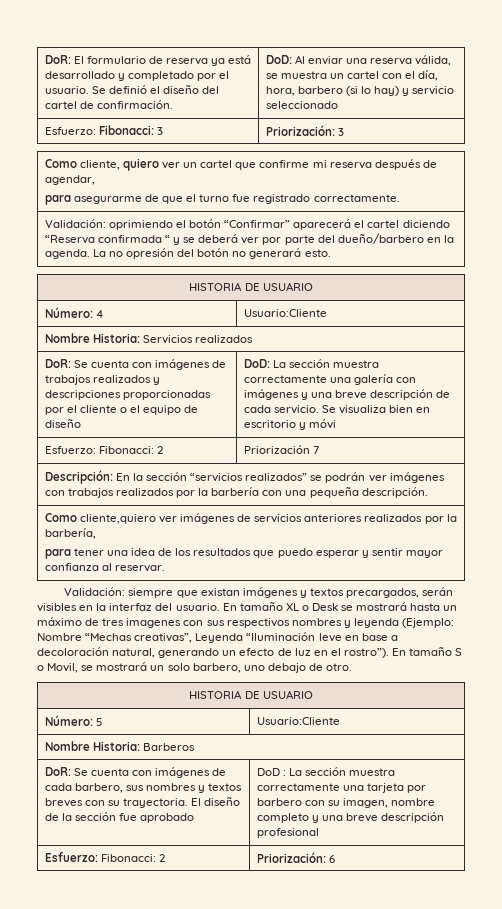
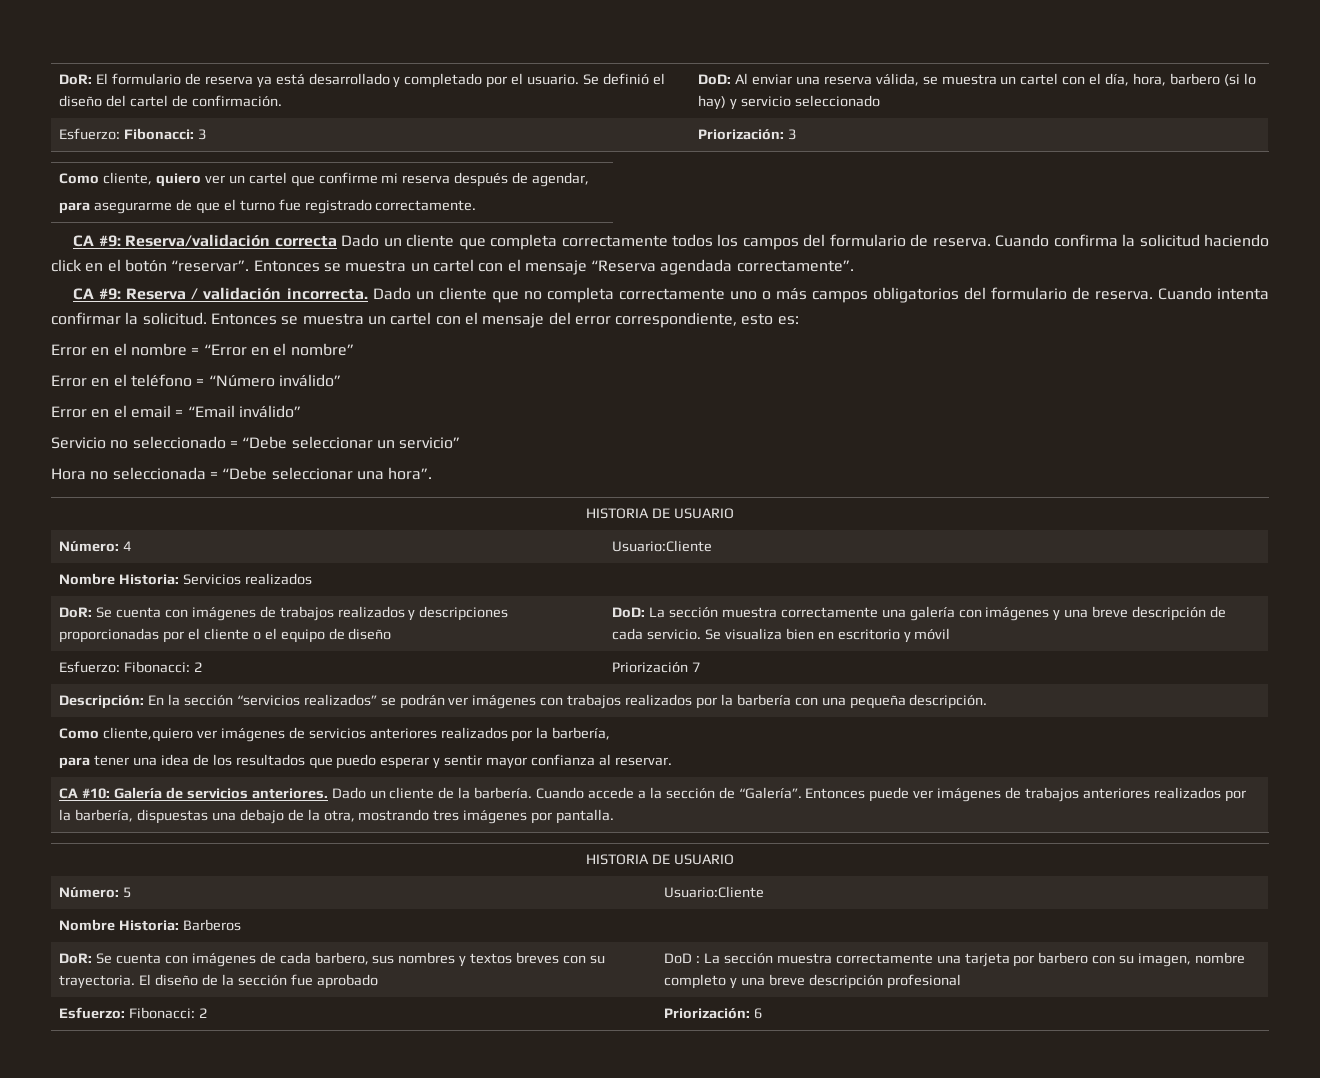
- Validación: oprimiendo el botón “Confirmar” aparecerá el cartel diciendo “Reserva confirmada “ y se deberá ver por parte del dueño/barbero en la agenda. La no opresión del botón no generará esto.
+ CA #9: Reserva/validación correcta Dado un cliente que completa correctamente todos los campos del formulario de reserva. Cuando confirma la solicitud haciendo click en el botón “reservar”. Entonces se muestra un cartel con el mensaje “Reserva agendada correctamente”.
+ CA #9: Reserva / validación incorrecta. Dado un cliente que no completa correctamente uno o más campos obligatorios del formulario de reserva. Cuando intenta confirmar la solicitud. Entonces se muestra un cartel con el mensaje del error correspondiente, esto es:
+ Error en el nombre = “Error en el nombre”
+ Error en el teléfono = “Número inválido”
+ Error en el email = “Email inválido”
+ Servicio no seleccionado = “Debe seleccionar un servicio”
+ Hora no seleccionada = “Debe seleccionar una hora”.
- Se visualiza bien en escritorio y móvi
+ Se visualiza bien en escritorio y móvil
- Validación: siempre que existan imágenes y textos precargados, serán visibles en la interfaz del usuario. En tamaño XL o Desk se mostrará hasta un máximo de tres imagenes con sus respectivos nombres y leyenda (Ejemplo: Nombre “Mechas creativas”, Leyenda “Iluminación leve en base a decoloración natural, generando un efecto de luz en el rostro”). En tamaño S o Movil, se mostrará un solo barbero, uno debajo de otro.
+ CA #10: Galería de servicios anteriores. Dado un cliente de la barbería. Cuando accede a la sección de “Galería”. Entonces puede ver imágenes de trabajos anteriores realizados por la barbería, dispuestas una debajo de la otra, mostrando tres imágenes por pantalla.

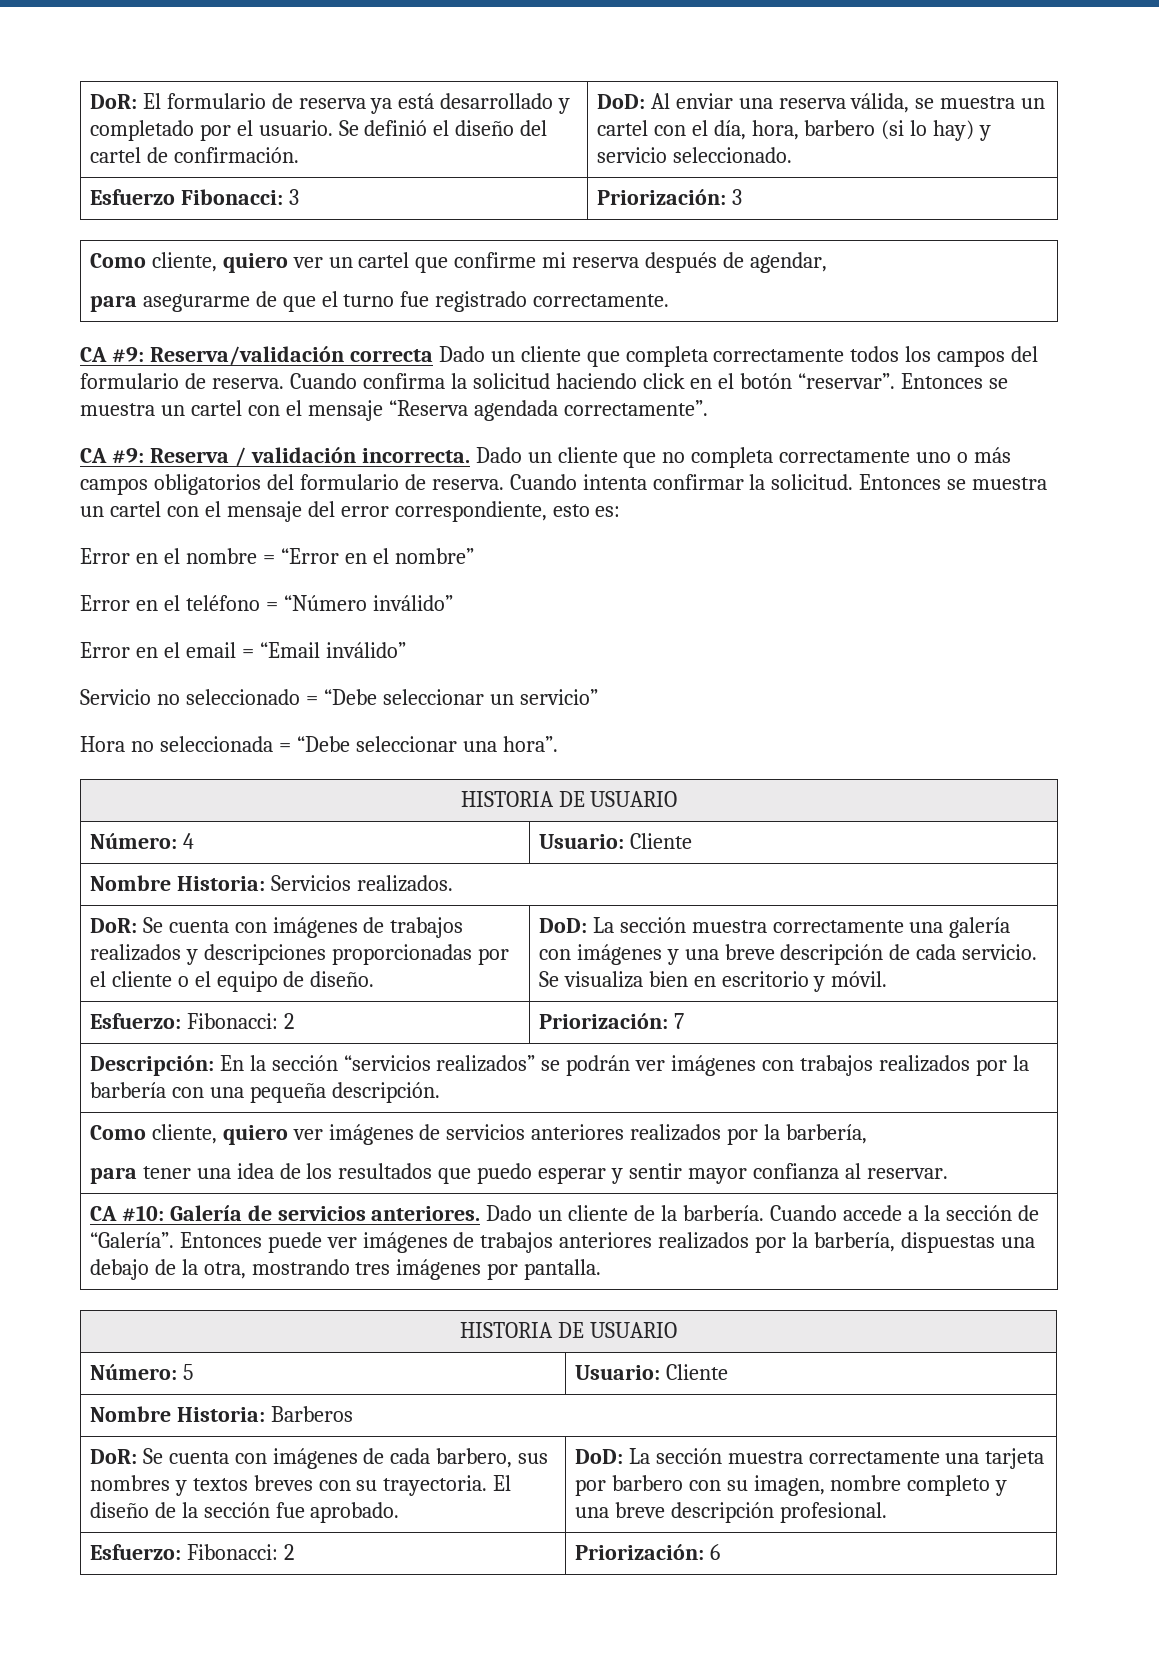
- DoD: Al enviar una reserva válida, se muestra un cartel con el día, hora, barbero (si lo hay) y servicio seleccionado
- Esfuerzo: Fibonacci: 3 | Priorización: 3
+ DoD: Al enviar una reserva válida, se muestra un cartel con el día, hora, barbero (si lo hay) y servicio seleccionado.
+ Esfuerzo Fibonacci: 3 | Priorización: 3
- Número: 4 | Usuario:Cliente
+ Número: 4 | Usuario: Cliente
- Nombre Historia: Servicios realizados
+ Nombre Historia: Servicios realizados.
- DoR: Se cuenta con imágenes de trabajos realizados y descripciones proporcionadas por el cliente o el equipo de diseño
+ DoR: Se cuenta con imágenes de trabajos realizados y descripciones proporcionadas por el cliente o el equipo de diseño.
- Se visualiza bien en escritorio y móvil
- Esfuerzo: Fibonacci: 2 | Priorización 7
+ Se visualiza bien en escritorio y móvil.
+ Esfuerzo: Fibonacci: 2 | Priorización: 7
- Como cliente,quiero ver imágenes de servicios anteriores realizados por la barbería,
+ Como cliente, quiero ver imágenes de servicios anteriores realizados por la barbería,
- Número: 5 | Usuario:Cliente
+ Número: 5 | Usuario: Cliente
- El diseño de la sección fue aprobado | DoD : La sección muestra correctamente una tarjeta por barbero con su imagen, nombre completo y una breve descripción profesional
+ El diseño de la sección fue aprobado. | DoD: La sección muestra correctamente una tarjeta por barbero con su imagen, nombre completo y una breve descripción profesional.

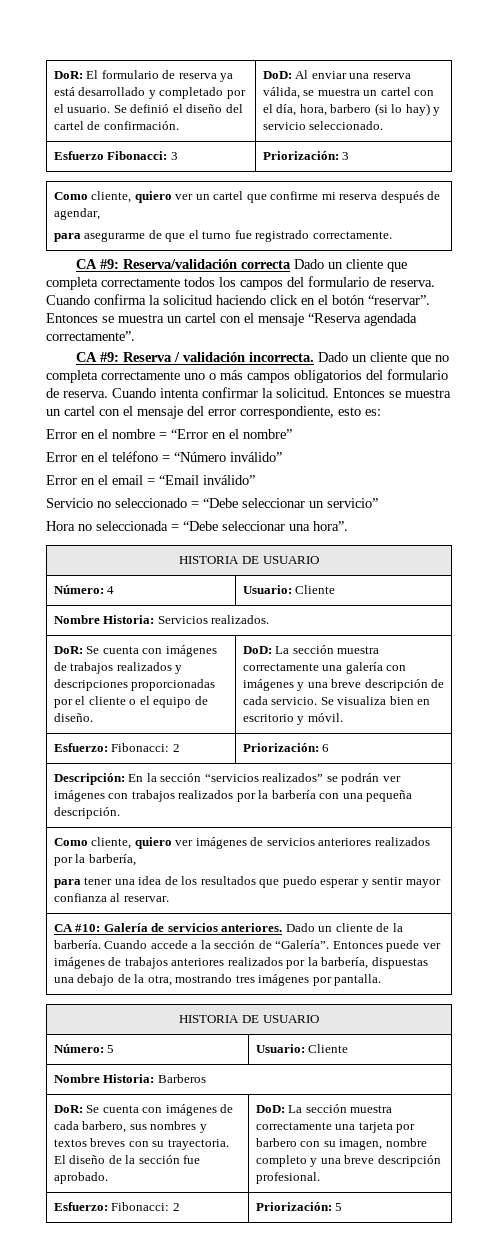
- Esfuerzo: Fibonacci: 2 | Priorización: 7
+ Esfuerzo: Fibonacci: 2 | Priorización: 6
- Esfuerzo: Fibonacci: 2 | Priorización: 6
+ Esfuerzo: Fibonacci: 2 | Priorización: 5

